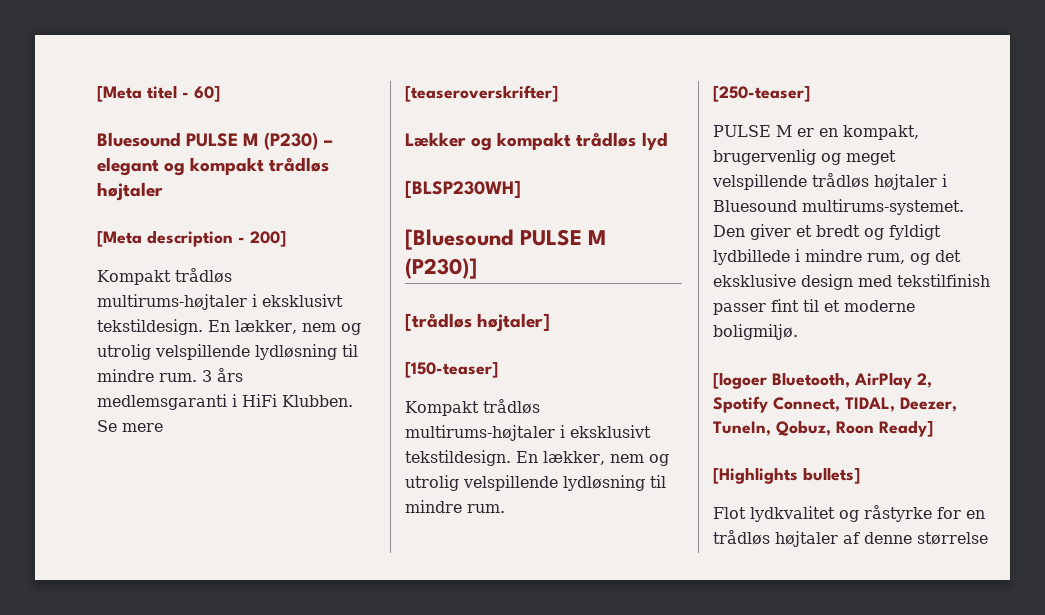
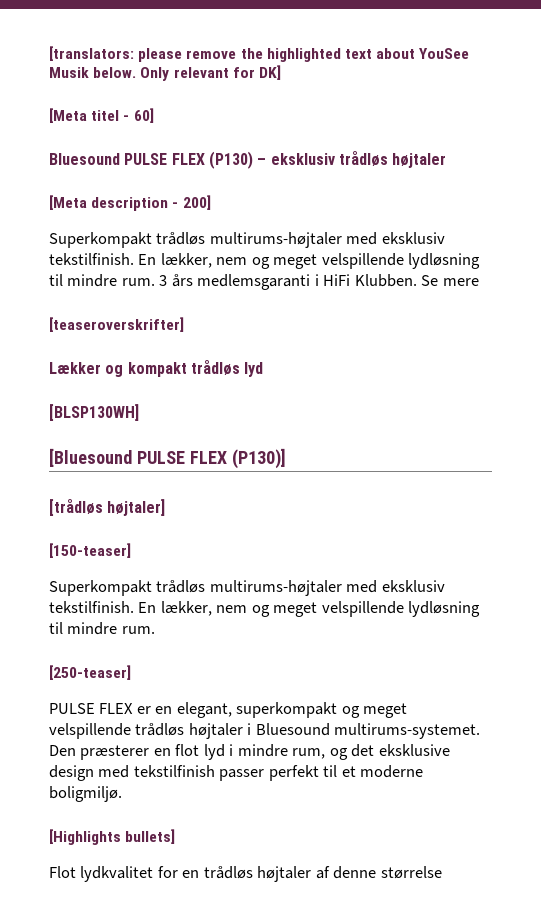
+ [translators: please remove the highlighted text about YouSee Musik below. Only relevant for DK]
- Bluesound PULSE M (P230) – elegant og kompakt trådløs højtaler
+ Bluesound PULSE FLEX (P130) – eksklusiv trådløs højtaler
  [Meta description - 200]
- Kompakt trådløs multirums-højtaler i eksklusivt tekstildesign. En lækker, nem og utrolig velspillende lydløsning til mindre rum.
+ Superkompakt trådløs multirums-højtaler med eksklusiv tekstilfinish. En lækker, nem og meget velspillende lydløsning til mindre rum.
- [BLSP230WH]
+ [BLSP130WH]
- [Bluesound PULSE M (P230)]
+ [Bluesound PULSE FLEX (P130)]
  [150-teaser]
- Kompakt trådløs multirums-højtaler i eksklusivt tekstildesign. En lækker, nem og utrolig velspillende lydløsning til mindre rum.
+ Superkompakt trådløs multirums-højtaler med eksklusiv tekstilfinish. En lækker, nem og meget velspillende lydløsning til mindre rum.
- PULSE M er en kompakt, brugervenlig og meget velspillende trådløs højtaler i Bluesound multirums-systemet.
+ PULSE FLEX er en elegant, superkompakt og meget velspillende trådløs højtaler i Bluesound multirums-systemet.
- Den giver et bredt og fyldigt lydbillede i mindre rum, og det eksklusive design med tekstilfinish passer fint til et moderne boligmiljø.
+ Den præsterer en flot lyd i mindre rum, og det eksklusive design med tekstilfinish passer perfekt til et moderne boligmiljø.
- [logoer Bluetooth, AirPlay 2, Spotify Connect, TIDAL, Deezer, TuneIn, Qobuz, Roon Ready]
- Flot lydkvalitet og råstyrke for en trådløs højtaler af denne størrelse
+ Flot lydkvalitet for en trådløs højtaler af denne størrelse

